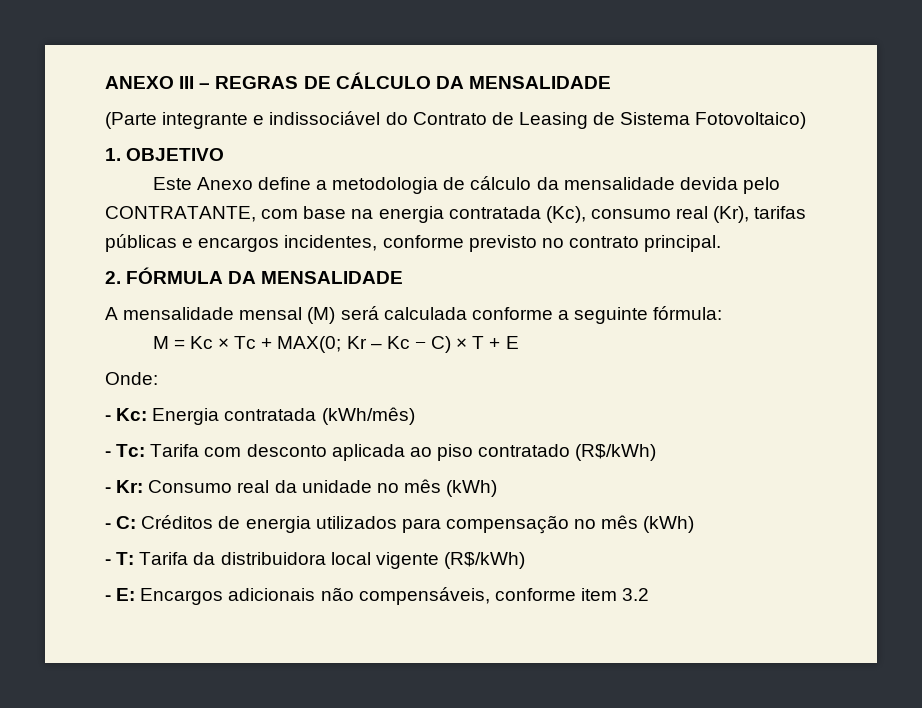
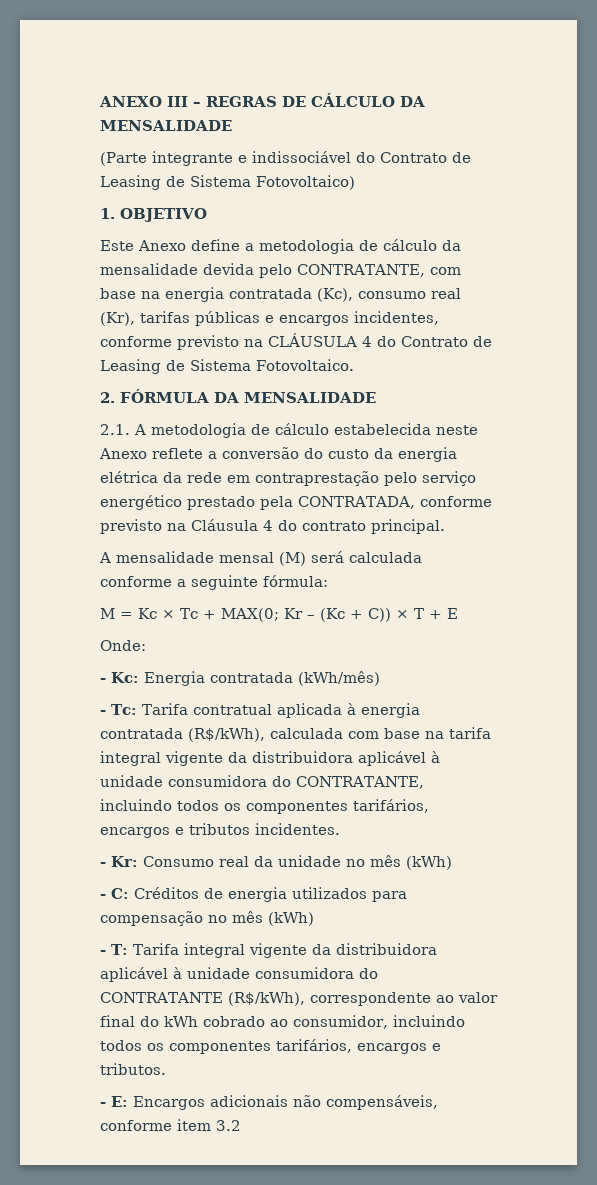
- Este Anexo define a metodologia de cálculo da mensalidade devida pelo CONTRATANTE, com base na energia contratada (Kc), consumo real (Kr), tarifas públicas e encargos incidentes, conforme previsto no contrato principal.
+ Este Anexo define a metodologia de cálculo da mensalidade devida pelo CONTRATANTE, com base na energia contratada (Kc), consumo real (Kr), tarifas públicas e encargos incidentes, conforme previsto na CLÁUSULA 4 do Contrato de Leasing de Sistema Fotovoltaico.
  2. FÓRMULA DA MENSALIDADE
+ 2.1. A metodologia de cálculo estabelecida neste Anexo reflete a conversão do custo da energia elétrica da rede em contraprestação pelo serviço energético prestado pela CONTRATADA, conforme previsto na Cláusula 4 do contrato principal.
- M = Kc × Tc + MAX(0; Kr – Kc − C) × T + E
+ M = Kc × Tc + MAX(0; Kr – (Kc + C)) × T + E
- - Tc: Tarifa com desconto aplicada ao piso contratado (R$/kWh)
+ - Tc: Tarifa contratual aplicada à energia contratada (R$/kWh), calculada com base na tarifa integral vigente da distribuidora aplicável à unidade consumidora do CONTRATANTE, incluindo todos os componentes tarifários, encargos e tributos incidentes.
- - T: Tarifa da distribuidora local vigente (R$/kWh)
+ - T: Tarifa integral vigente da distribuidora aplicável à unidade consumidora do CONTRATANTE (R$/kWh), correspondente ao valor final do kWh cobrado ao consumidor, incluindo todos os componentes tarifários, encargos e tributos.

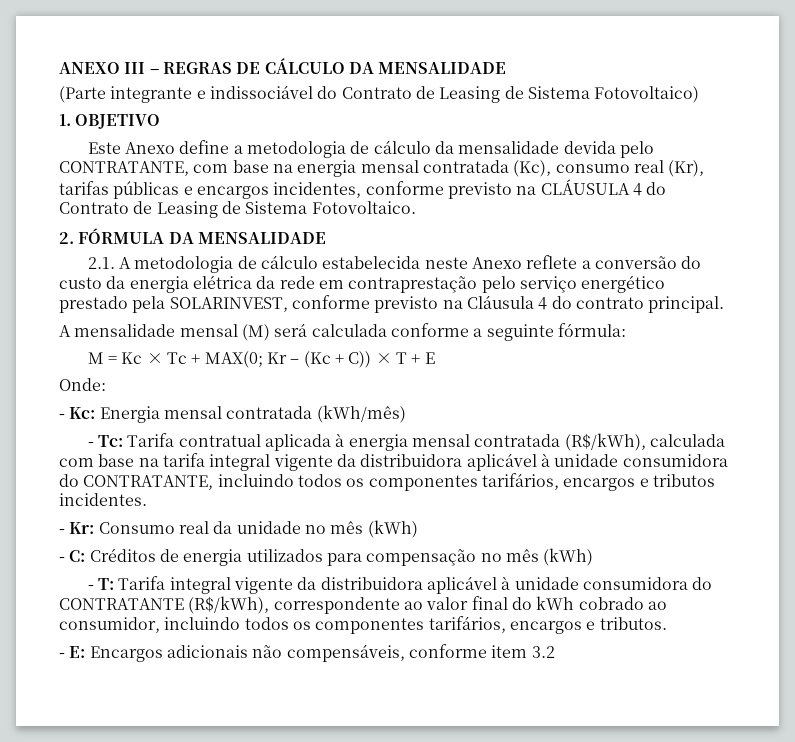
- Este Anexo define a metodologia de cálculo da mensalidade devida pelo CONTRATANTE, com base na energia contratada (Kc), consumo real (Kr), tarifas públicas e encargos incidentes, conforme previsto na CLÁUSULA 4 do Contrato de Leasing de Sistema Fotovoltaico.
+ Este Anexo define a metodologia de cálculo da mensalidade devida pelo CONTRATANTE, com base na energia mensal contratada (Kc), consumo real (Kr), tarifas públicas e encargos incidentes, conforme previsto na CLÁUSULA 4 do Contrato de Leasing de Sistema Fotovoltaico.
- 2.1. A metodologia de cálculo estabelecida neste Anexo reflete a conversão do custo da energia elétrica da rede em contraprestação pelo serviço energético prestado pela CONTRATADA, conforme previsto na Cláusula 4 do contrato principal.
+ 2.1. A metodologia de cálculo estabelecida neste Anexo reflete a conversão do custo da energia elétrica da rede em contraprestação pelo serviço energético prestado pela SOLARINVEST, conforme previsto na Cláusula 4 do contrato principal.
- - Kc: Energia contratada (kWh/mês)
+ - Kc: Energia mensal contratada (kWh/mês)
- - Tc: Tarifa contratual aplicada à energia contratada (R$/kWh), calculada com base na tarifa integral vigente da distribuidora aplicável à unidade consumidora do CONTRATANTE, incluindo todos os componentes tarifários, encargos e tributos incidentes.
+ - Tc: Tarifa contratual aplicada à energia mensal contratada (R$/kWh), calculada com base na tarifa integral vigente da distribuidora aplicável à unidade consumidora do CONTRATANTE, incluindo todos os componentes tarifários, encargos e tributos incidentes.

